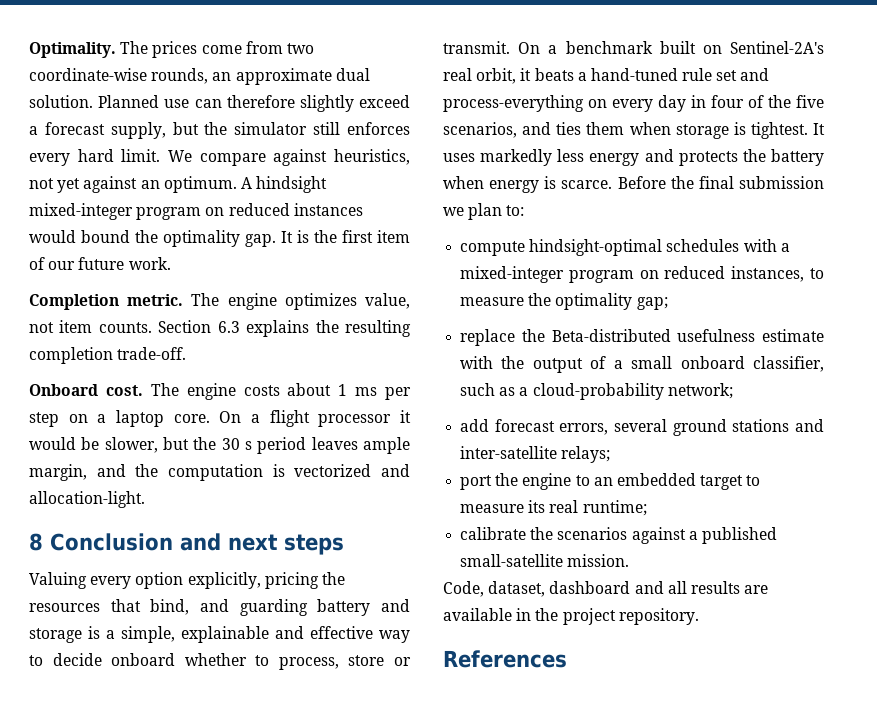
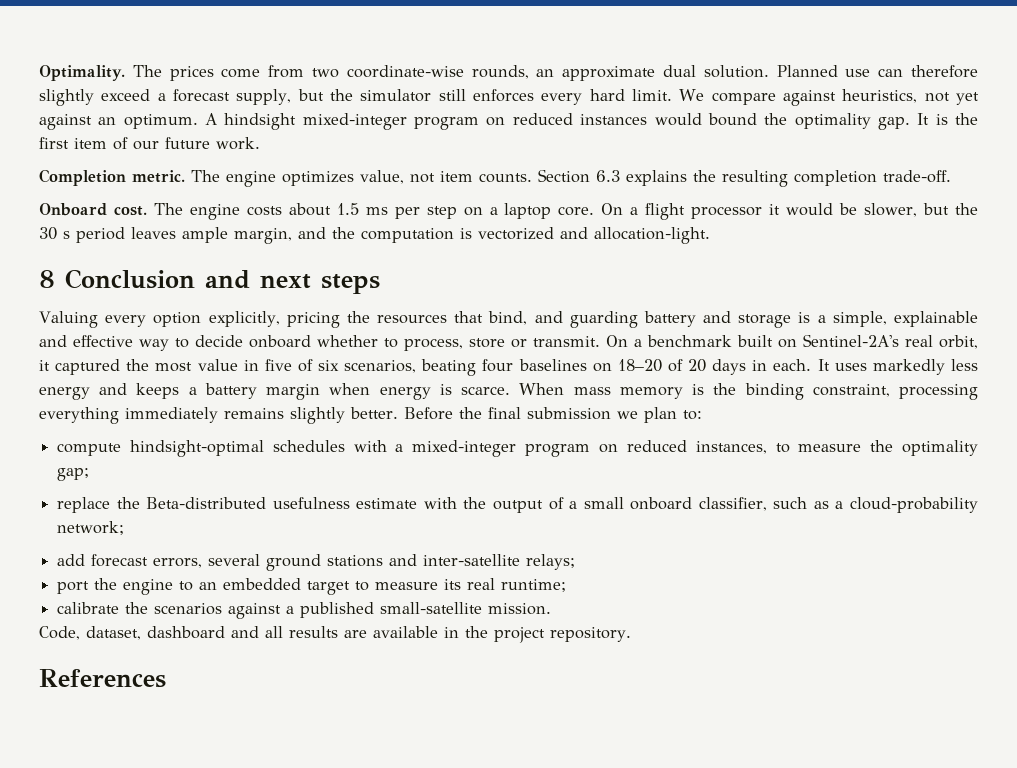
- The engine costs about 1 ms per step on a laptop core.
+ The engine costs about 1.5 ms per step on a laptop core.
- On a benchmark built on Sentinel-2A's real orbit, it beats a hand-tuned rule set and process-everything on every day in four of the five scenarios, and ties them when storage is tightest.
+ On a benchmark built on Sentinel-2A's real orbit, it captured the most value in five of six scenarios, beating four baselines on 18–20 of 20 days in each.
- It uses markedly less energy and protects the battery when energy is scarce.
+ It uses markedly less energy and keeps a battery margin when energy is scarce. When mass memory is the binding constraint, processing everything immediately remains slightly better.

